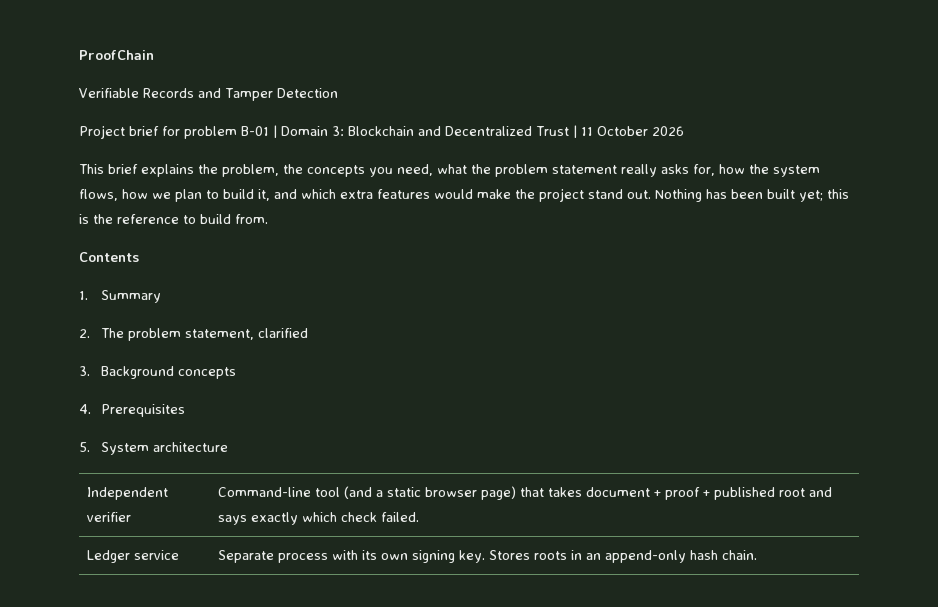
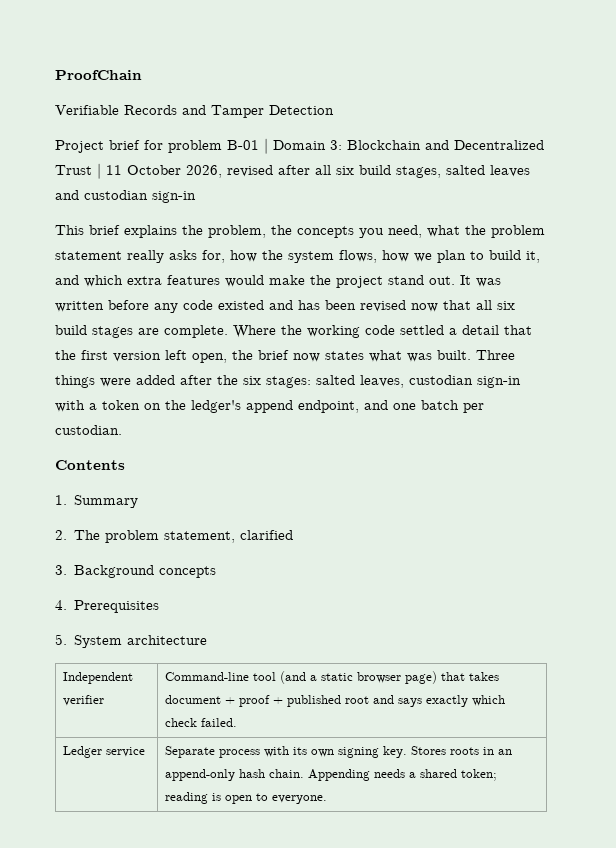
- Project brief for problem B-01 | Domain 3: Blockchain and Decentralized Trust | 11 October 2026
+ Project brief for problem B-01 | Domain 3: Blockchain and Decentralized Trust | 11 October 2026, revised after all six build stages, salted leaves and custodian sign-in
- Nothing has been built yet; this is the reference to build from.
+ It was written before any code existed and has been revised now that all six build stages are complete. Where the working code settled a detail that the first version left open, the brief now states what was built. Three things were added after the six stages: salted leaves, custodian sign-in with a token on the ledger's append endpoint, and one batch per custodian.
- Ledger service | Separate process with its own signing key. Stores roots in an append-only hash chain.
+ Ledger service | Separate process with its own signing key. Stores roots in an append-only hash chain. Appending needs a shared token; reading is open to everyone.

